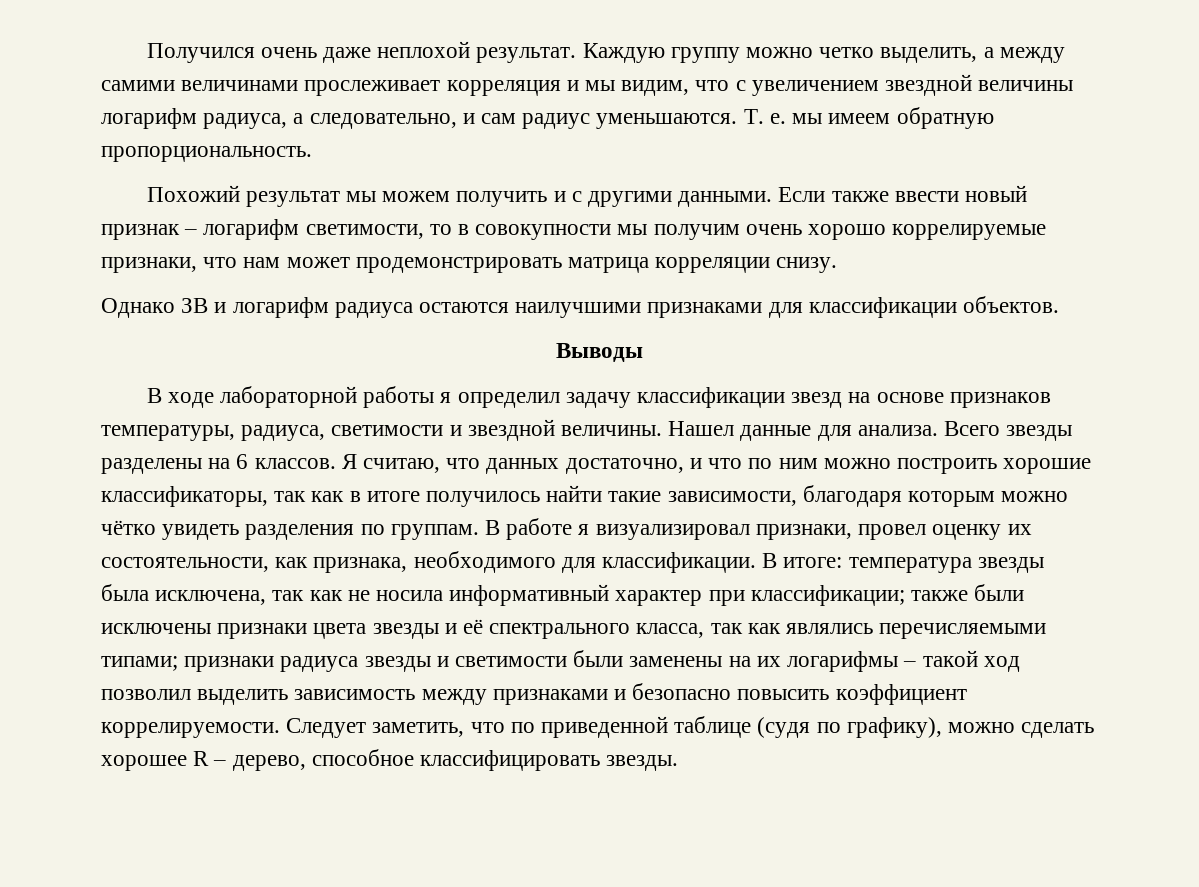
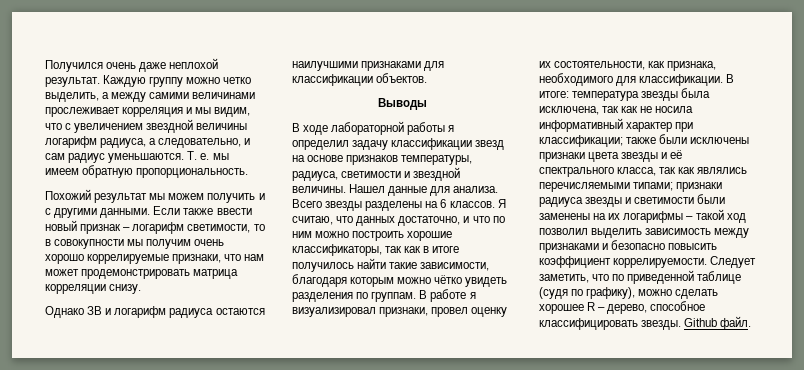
+ Github файл.

